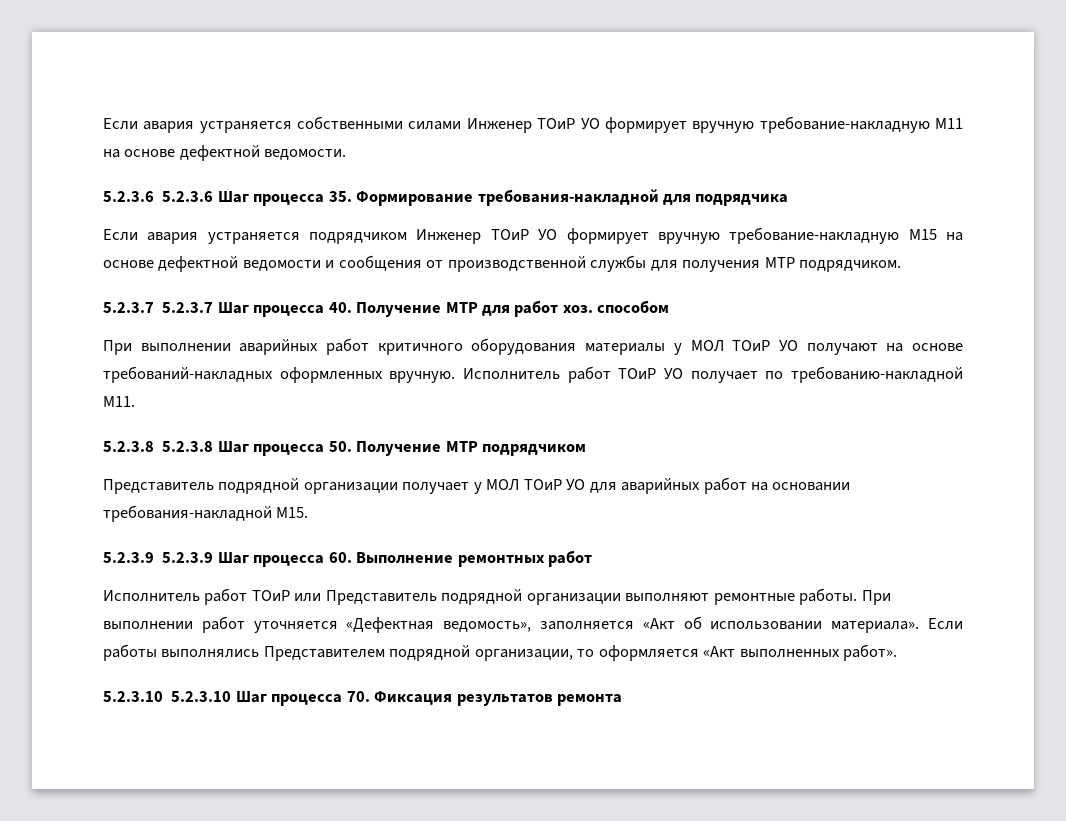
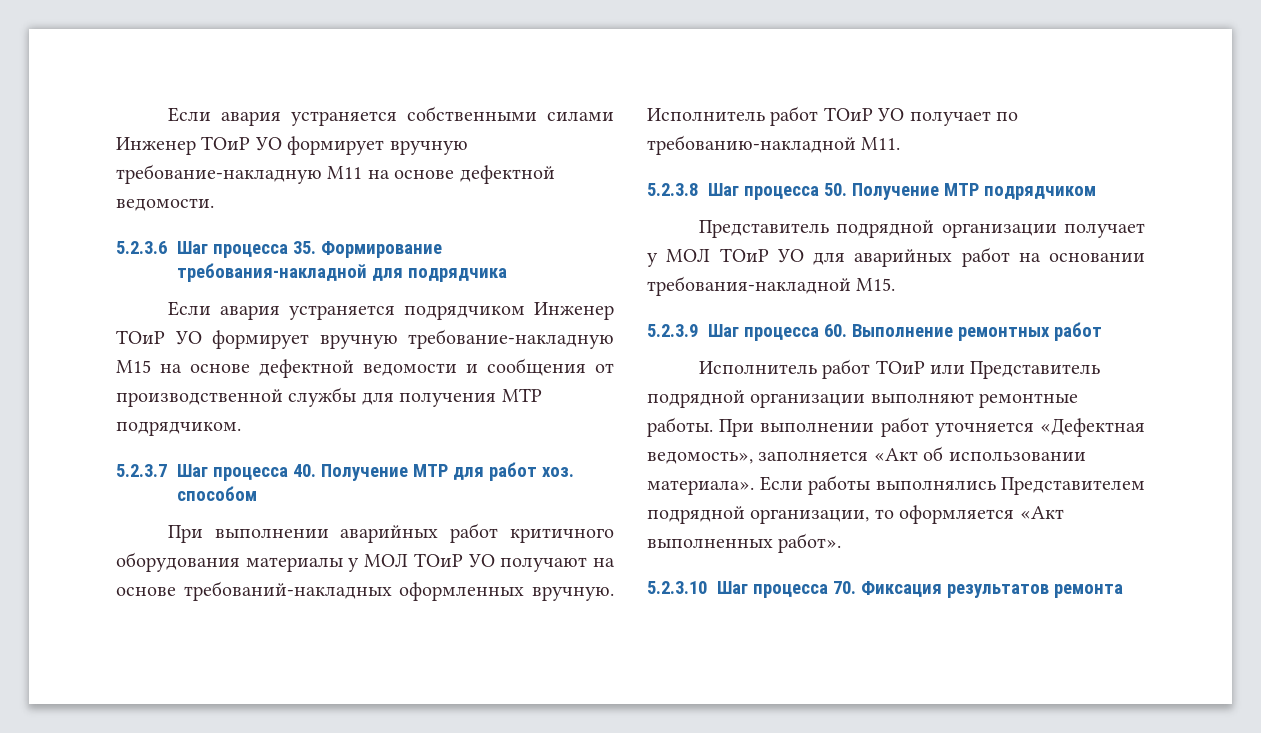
- 5.2.3.6 5.2.3.6 Шаг процесса 35. Формирование требования-накладной для подрядчика
+ 5.2.3.6 Шаг процесса 35. Формирование требования-накладной для подрядчика
- 5.2.3.7 5.2.3.7 Шаг процесса 40. Получение МТР для работ хоз. способом
+ 5.2.3.7 Шаг процесса 40. Получение МТР для работ хоз. способом
- 5.2.3.8 5.2.3.8 Шаг процесса 50. Получение МТР подрядчиком
+ 5.2.3.8 Шаг процесса 50. Получение МТР подрядчиком
- 5.2.3.9 5.2.3.9 Шаг процесса 60. Выполнение ремонтных работ
+ 5.2.3.9 Шаг процесса 60. Выполнение ремонтных работ
- 5.2.3.10 5.2.3.10 Шаг процесса 70. Фиксация результатов ремонта
+ 5.2.3.10 Шаг процесса 70. Фиксация результатов ремонта

